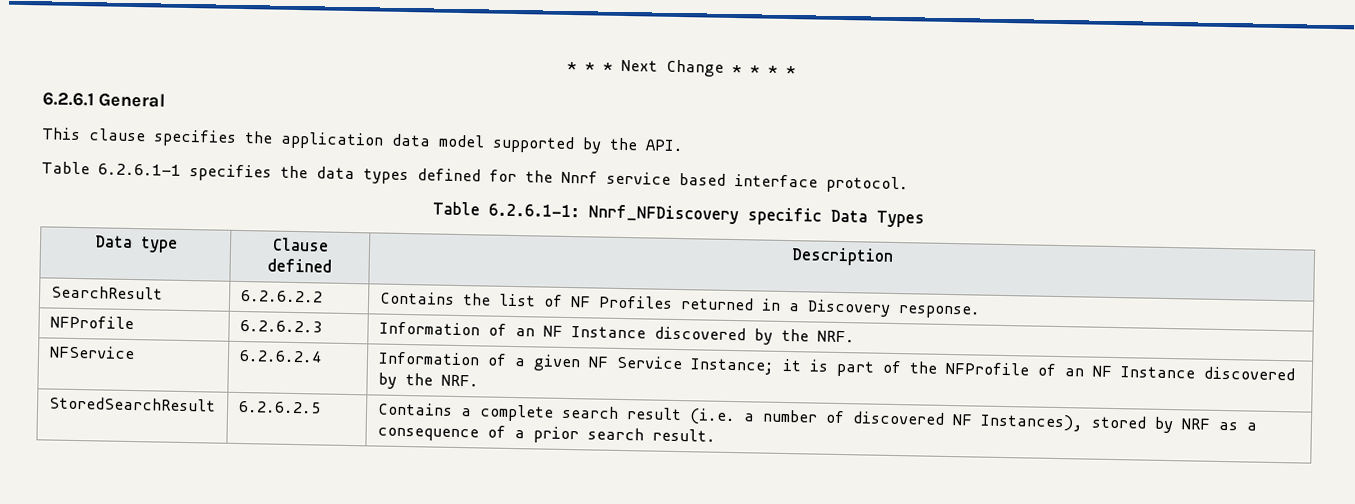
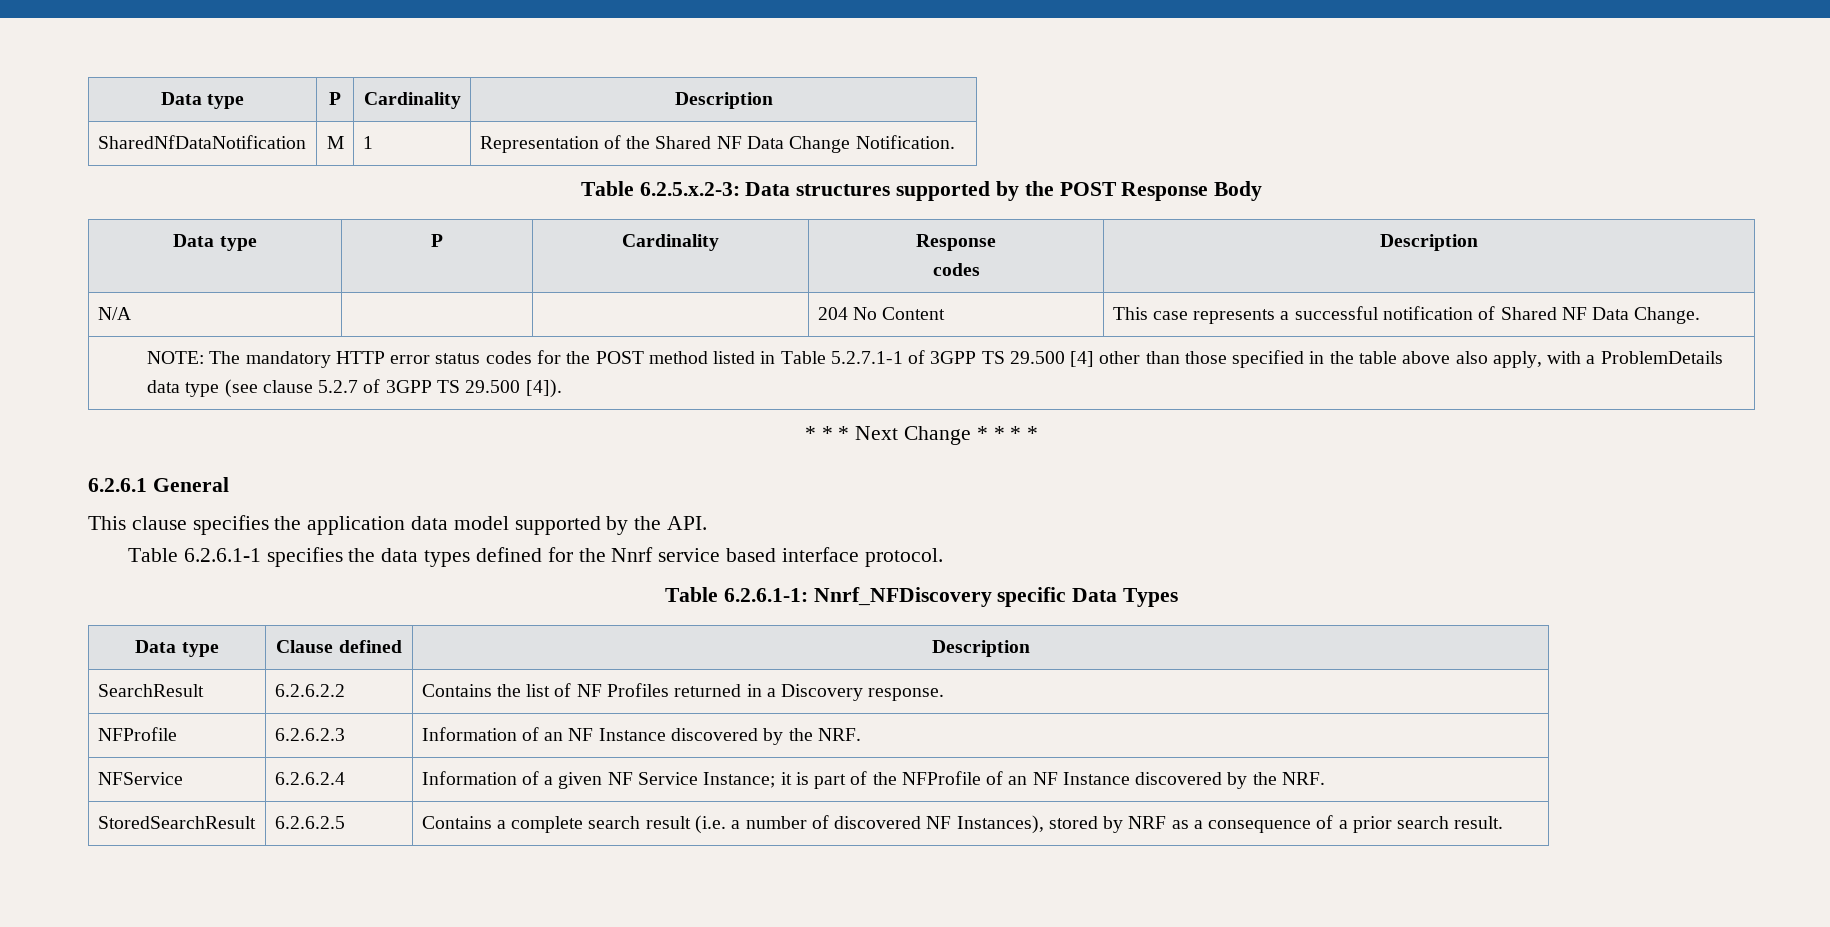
+ Data type | P | Cardinality | Description
+ SharedNfDataNotification | M | 1 | Representation of the Shared NF Data Change Notification.
+ Table 6.2.5.x.2-3: Data structures supported by the POST Response Body
+ Data type | P | Cardinality | Response
+ codes | Description
+ N/A | | | 204 No Content | This case represents a successful notification of Shared NF Data Change.
+ NOTE: The mandatory HTTP error status codes for the POST method listed in Table 5.2.7.1-1 of 3GPP TS 29.500 [4] other than those specified in the table above also apply, with a ProblemDetails data type (see clause 5.2.7 of 3GPP TS 29.500 [4]).

